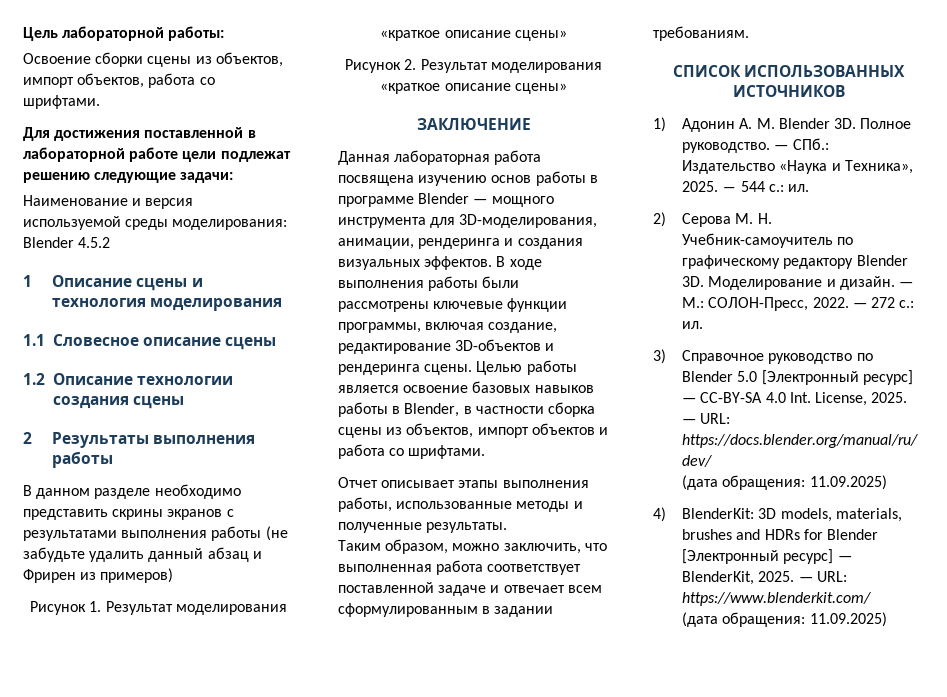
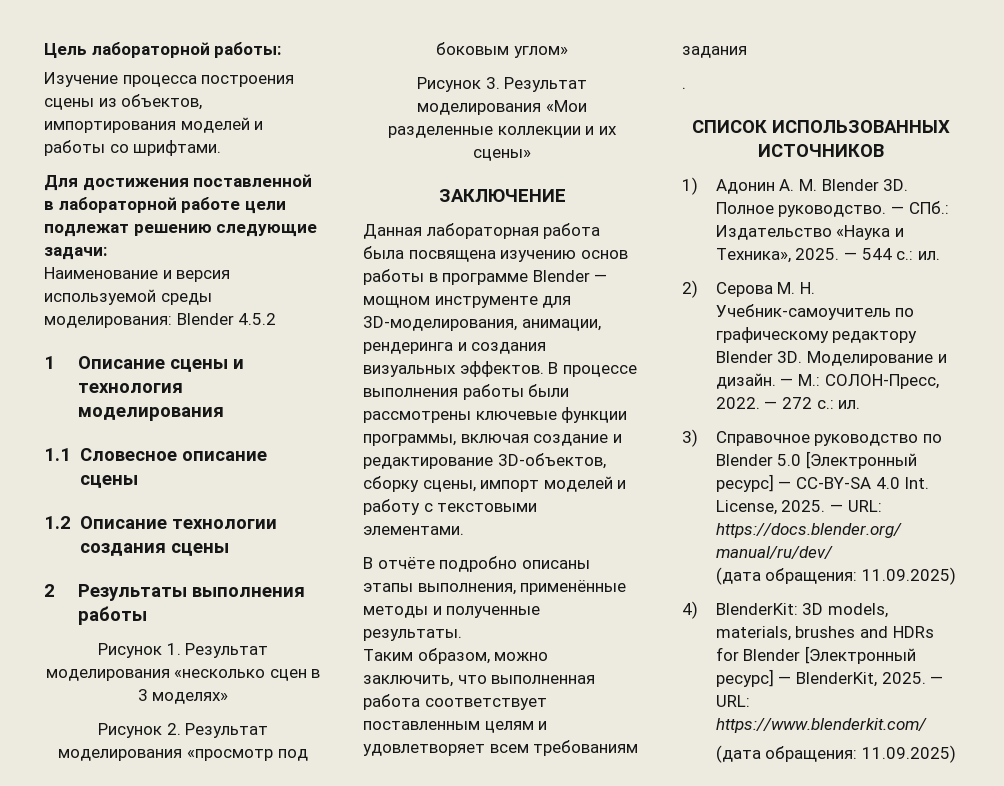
- Освоение сборки сцены из объектов, импорт объектов, работа со шрифтами.
+ Изучение процесса построения сцены из объектов, импортирования моделей и работы со шрифтами.
- В данном разделе необходимо представить скрины экранов с результатами выполнения работы (не забудьте удалить данный абзац и Фрирен из примеров)
- Рисунок 1. Результат моделирования «краткое описание сцены»
+ Рисунок 1. Результат моделирования «несколько сцен в 3 моделях»
- Рисунок 2. Результат моделирования «краткое описание сцены»
+ Рисунок 2. Результат моделирования «просмотр под боковым углом»
+ Рисунок 3. Результат моделирования «Мои разделенные коллекции и их сцены»
- Данная лабораторная работа посвящена изучению основ работы в программе Blender — мощного инструмента для 3D-моделирования, анимации, рендеринга и создания визуальных эффектов.
+ Данная лабораторная работа была посвящена изучению основ работы в программе Blender — мощном инструменте для 3D-моделирования, анимации, рендеринга и создания визуальных эффектов.
- В ходе выполнения работы были рассмотрены ключевые функции программы, включая создание, редактирование 3D-объектов и рендеринга сцены. Целью работы является освоение базовых навыков работы в Blender, в частности сборка сцены из объектов, импорт объектов и работа со шрифтами.
- Отчет описывает этапы выполнения работы, использованные методы и полученные результаты.
+ В процессе выполнения работы были рассмотрены ключевые функции программы, включая создание и редактирование 3D-объектов, сборку сцены, импорт моделей и работу с текстовыми элементами.
+ В отчёте подробно описаны этапы выполнения, применённые методы и полученные результаты.
- Таким образом, можно заключить, что выполненная работа соответствует поставленной задаче и отвечает всем сформулированным в задании требованиям.
+ Таким образом, можно заключить, что выполненная работа соответствует поставленным целям и удовлетворяет всем требованиям задания
+ .

